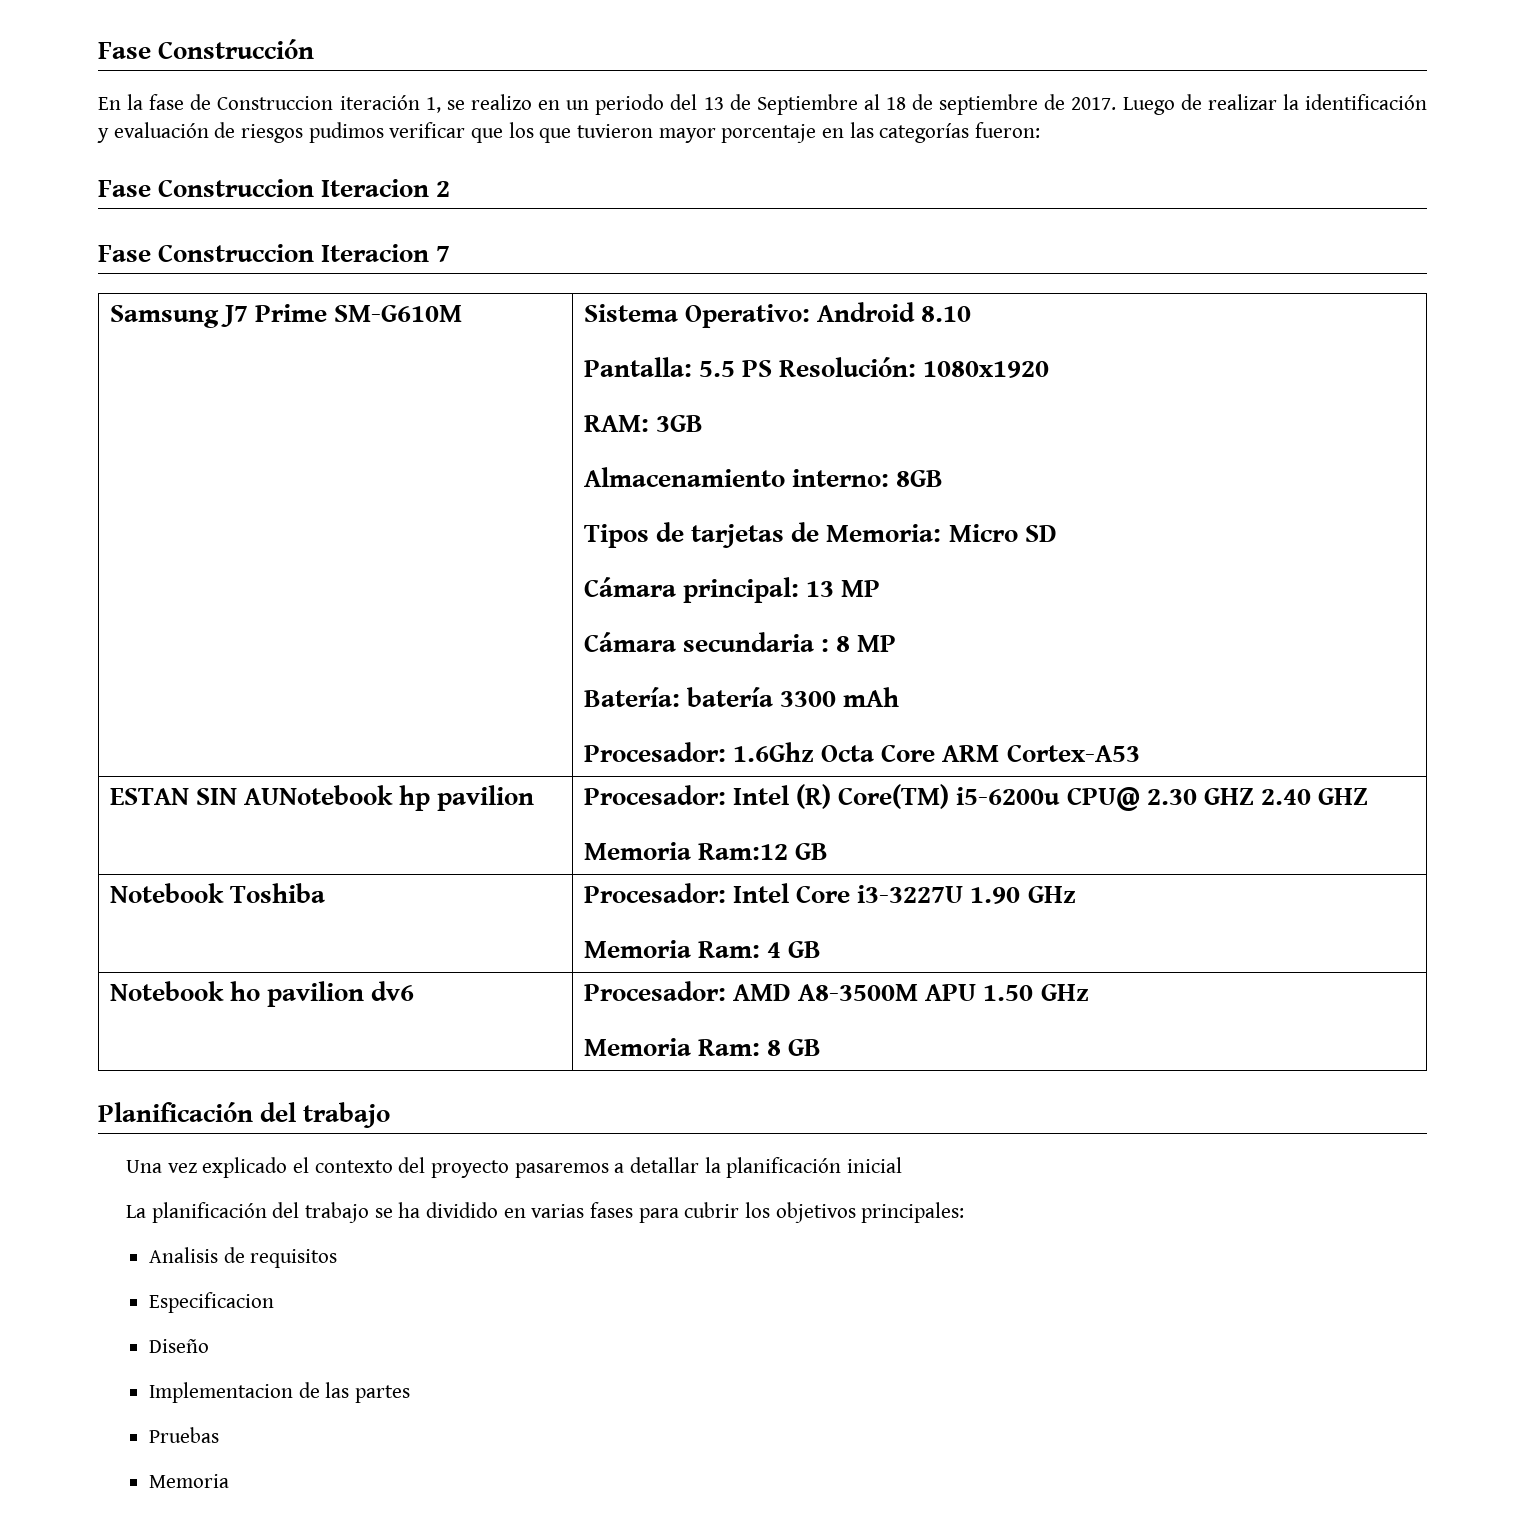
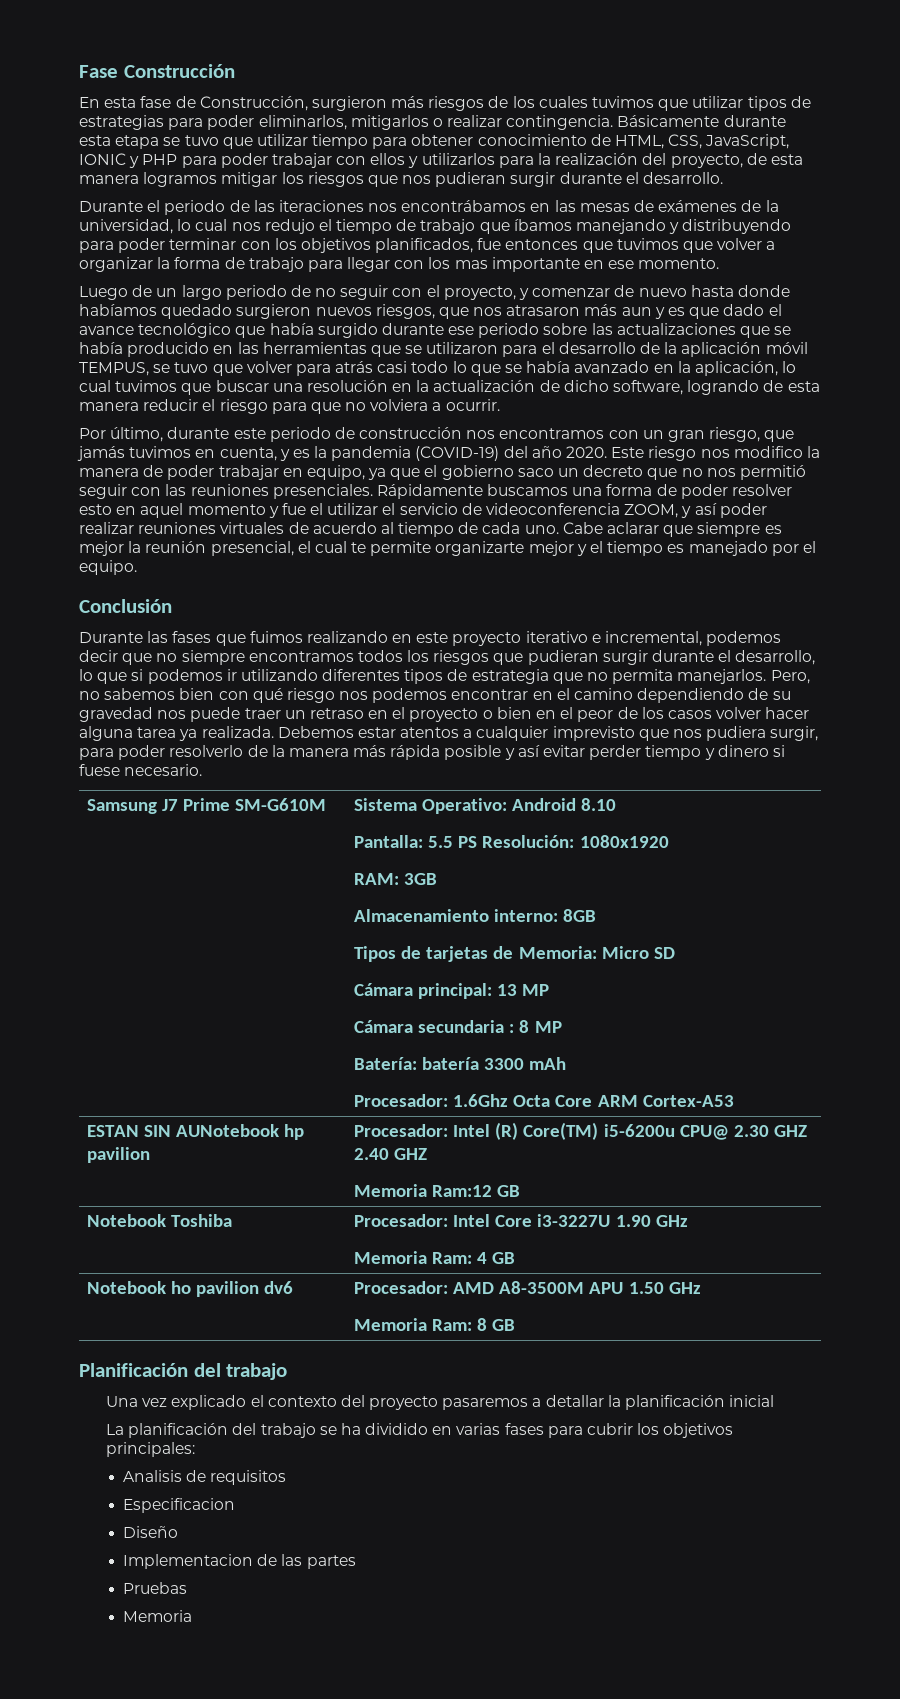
- En la fase de Construccion iteración 1, se realizo en un periodo del 13 de Septiembre al 18 de septiembre de 2017. Luego de realizar la identificación y evaluación de riesgos pudimos verificar que los que tuvieron mayor porcentaje en las categorías fueron:
- Fase Construccion Iteracion 2
- Fase Construccion Iteracion 7
+ En esta fase de Construcción, surgieron más riesgos de los cuales tuvimos que utilizar tipos de estrategias para poder eliminarlos, mitigarlos o realizar contingencia. Básicamente durante esta etapa se tuvo que utilizar tiempo para obtener conocimiento de HTML, CSS, JavaScript, IONIC y PHP para poder trabajar con ellos y utilizarlos para la realización del proyecto, de esta manera logramos mitigar los riesgos que nos pudieran surgir durante el desarrollo.
+ Durante el periodo de las iteraciones nos encontrábamos en las mesas de exámenes de la universidad, lo cual nos redujo el tiempo de trabajo que íbamos manejando y distribuyendo para poder terminar con los objetivos planificados, fue entonces que tuvimos que volver a organizar la forma de trabajo para llegar con los mas importante en ese momento.
+ Luego de un largo periodo de no seguir con el proyecto, y comenzar de nuevo hasta donde habíamos quedado surgieron nuevos riesgos, que nos atrasaron más aun y es que dado el avance tecnológico que había surgido durante ese periodo sobre las actualizaciones que se había producido en las herramientas que se utilizaron para el desarrollo de la aplicación móvil TEMPUS, se tuvo que volver para atrás casi todo lo que se había avanzado en la aplicación, lo cual tuvimos que buscar una resolución en la actualización de dicho software, logrando de esta manera reducir el riesgo para que no volviera a ocurrir.
+ Por último, durante este periodo de construcción nos encontramos con un gran riesgo, que jamás tuvimos en cuenta, y es la pandemia (COVID-19) del año 2020. Este riesgo nos modifico la manera de poder trabajar en equipo, ya que el gobierno saco un decreto que no nos permitió seguir con las reuniones presenciales. Rápidamente buscamos una forma de poder resolver esto en aquel momento y fue el utilizar el servicio de videoconferencia ZOOM, y así poder realizar reuniones virtuales de acuerdo al tiempo de cada uno. Cabe aclarar que siempre es mejor la reunión presencial, el cual te permite organizarte mejor y el tiempo es manejado por el equipo.
+ Conclusión
+ Durante las fases que fuimos realizando en este proyecto iterativo e incremental, podemos decir que no siempre encontramos todos los riesgos que pudieran surgir durante el desarrollo, lo que si podemos ir utilizando diferentes tipos de estrategia que no permita manejarlos. Pero, no sabemos bien con qué riesgo nos podemos encontrar en el camino dependiendo de su gravedad nos puede traer un retraso en el proyecto o bien en el peor de los casos volver hacer alguna tarea ya realizada. Debemos estar atentos a cualquier imprevisto que nos pudiera surgir, para poder resolverlo de la manera más rápida posible y así evitar perder tiempo y dinero si fuese necesario.

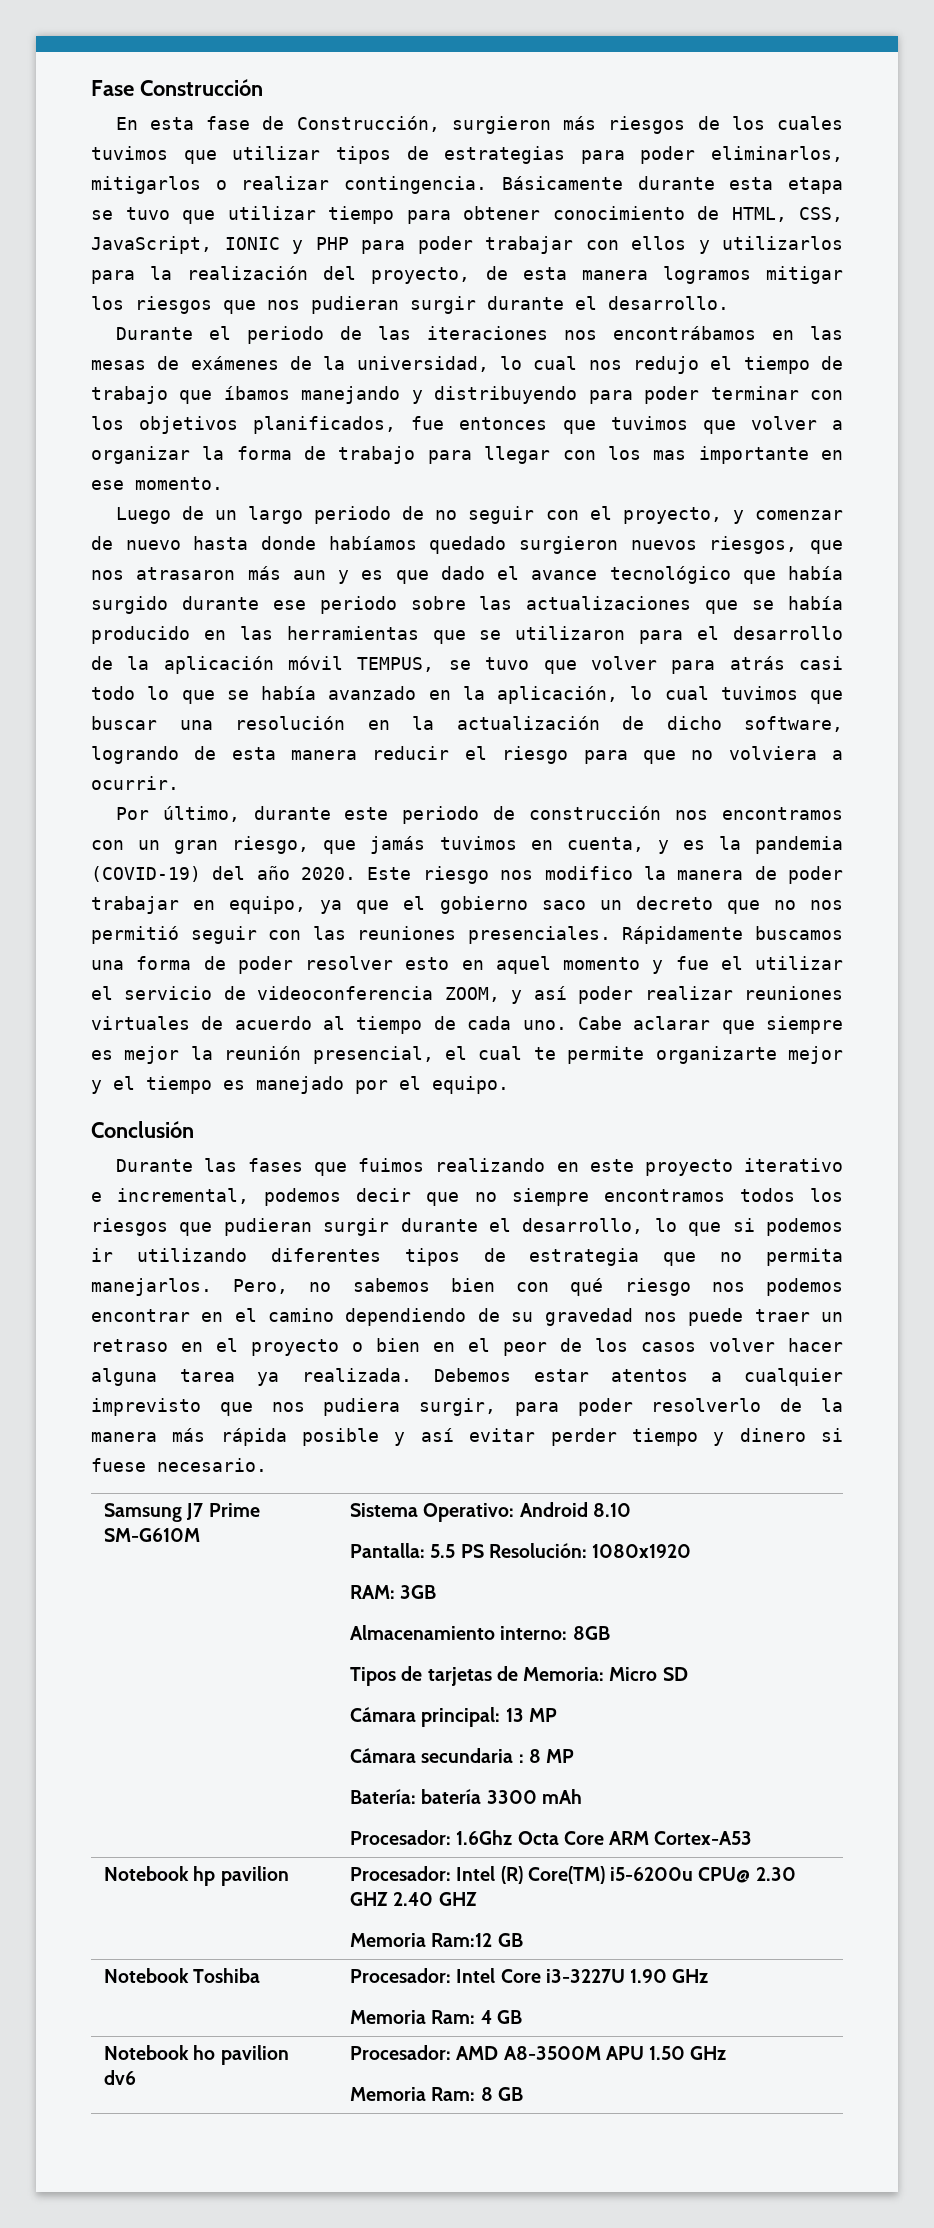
- ESTAN SIN AUNotebook hp pavilion | Procesador: Intel (R) Core(TM) i5-6200u CPU@ 2.30 GHZ 2.40 GHZ
+ Notebook hp pavilion | Procesador: Intel (R) Core(TM) i5-6200u CPU@ 2.30 GHZ 2.40 GHZ
- Planificación del trabajo
- Una vez explicado el contexto del proyecto pasaremos a detallar la planificación inicial
- La planificación del trabajo se ha dividido en varias fases para cubrir los objetivos principales:
- Analisis de requisitos
- Especificacion
- Diseño
- Implementacion de las partes
- Pruebas
- Memoria

